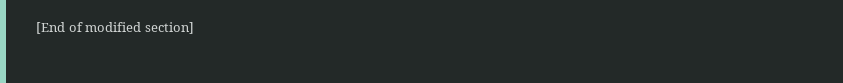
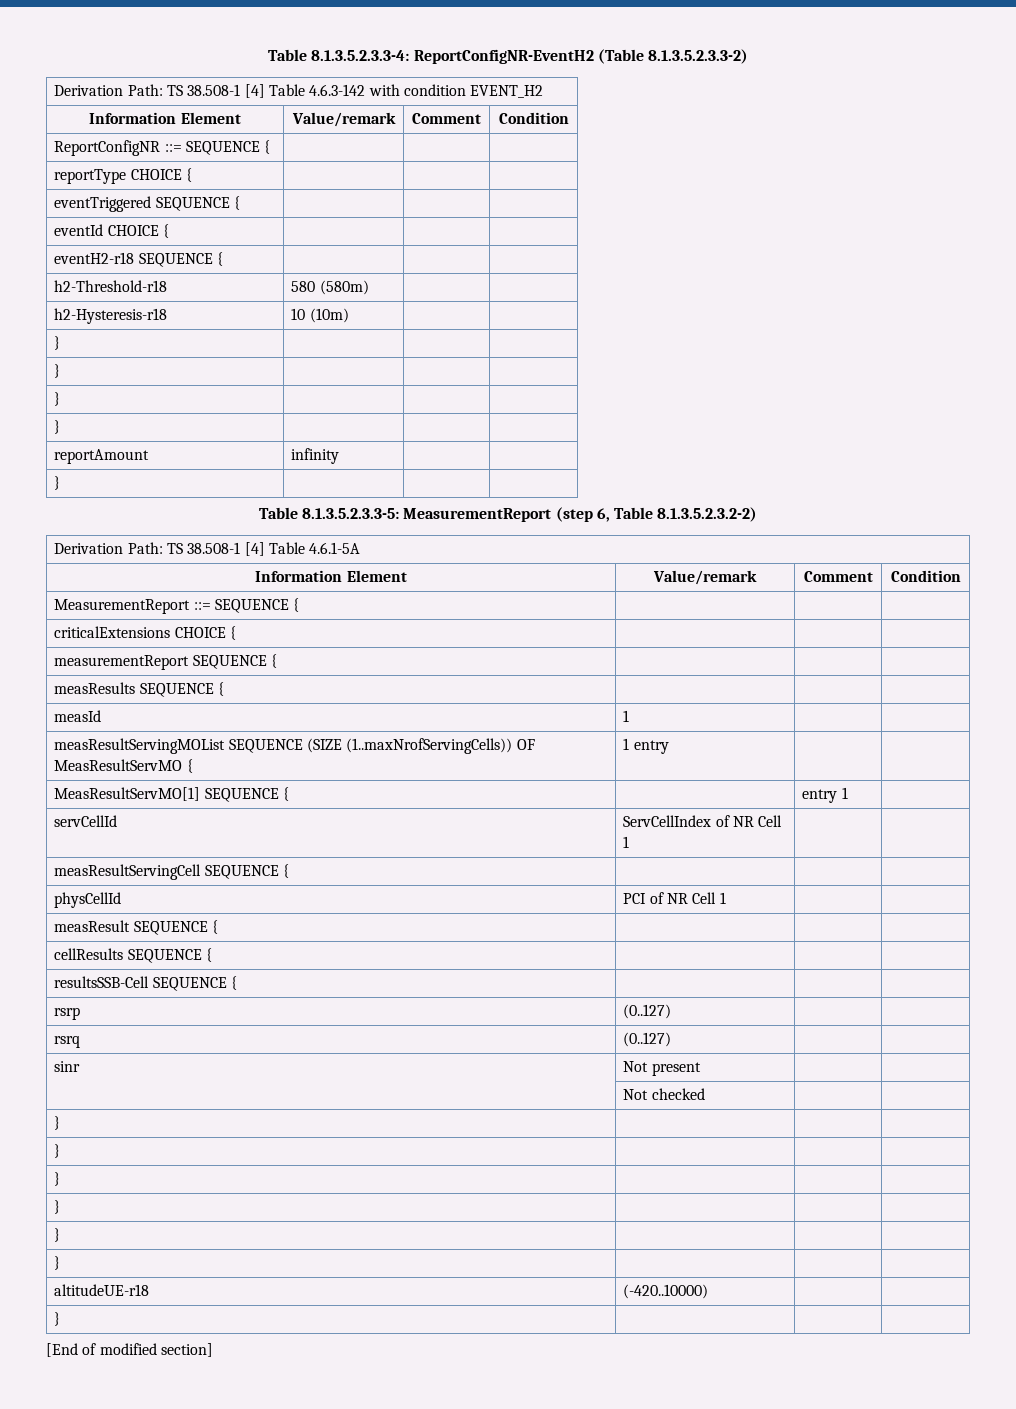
+ Table 8.1.3.5.2.3.3-4: ReportConfigNR-EventH2 (Table 8.1.3.5.2.3.3-2)
+ Derivation Path: TS 38.508-1 [4] Table 4.6.3-142 with condition EVENT_H2
+ Information Element | Value/remark | Comment | Condition
+ ReportConfigNR ::= SEQUENCE { | | |
+ reportType CHOICE { | | |
+ eventTriggered SEQUENCE { | | |
+ eventId CHOICE { | | |
+ eventH2-r18 SEQUENCE { | | |
+ h2-Threshold-r18 | 580 (580m) | |
+ h2-Hysteresis-r18 | 10 (10m) | |
+ } | | |
+ } | | |
+ } | | |
+ } | | |
+ reportAmount | infinity | |
+ } | | |
+ Table 8.1.3.5.2.3.3-5: MeasurementReport (step 6, Table 8.1.3.5.2.3.2-2)
+ Derivation Path: TS 38.508-1 [4] Table 4.6.1-5A
+ Information Element | Value/remark | Comment | Condition
+ MeasurementReport ::= SEQUENCE { | | |
+ criticalExtensions CHOICE { | | |
+ measurementReport SEQUENCE { | | |
+ measResults SEQUENCE { | | |
+ measId | 1 | |
+ measResultServingMOList SEQUENCE (SIZE (1..maxNrofServingCells)) OF MeasResultServMO { | 1 entry | |
+ MeasResultServMO[1] SEQUENCE { | | entry 1 |
+ servCellId | ServCellIndex of NR Cell 1 | |
+ measResultServingCell SEQUENCE { | | |
+ physCellId | PCI of NR Cell 1 | |
+ measResult SEQUENCE { | | |
+ cellResults SEQUENCE { | | |
+ resultsSSB-Cell SEQUENCE { | | |
+ rsrp | (0..127) | |
+ rsrq | (0..127) | |
+ sinr | Not present | |
+ | Not checked | |
+ } | | |
+ } | | |
+ } | | |
+ } | | |
+ } | | |
+ } | | |
+ altitudeUE-r18 | (-420..10000) | |
+ } | | |

